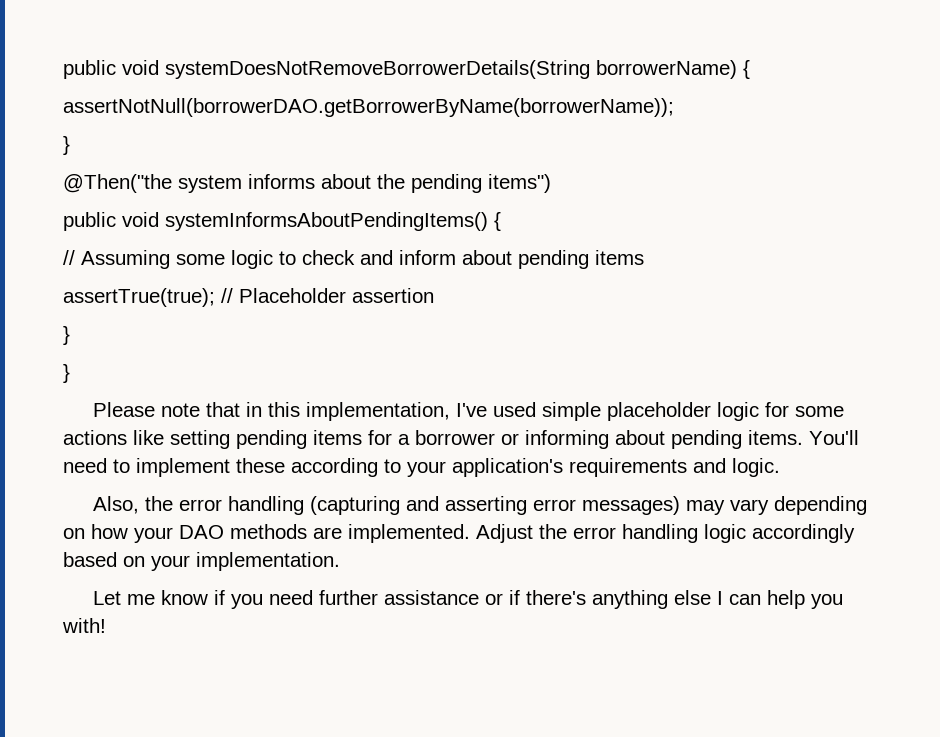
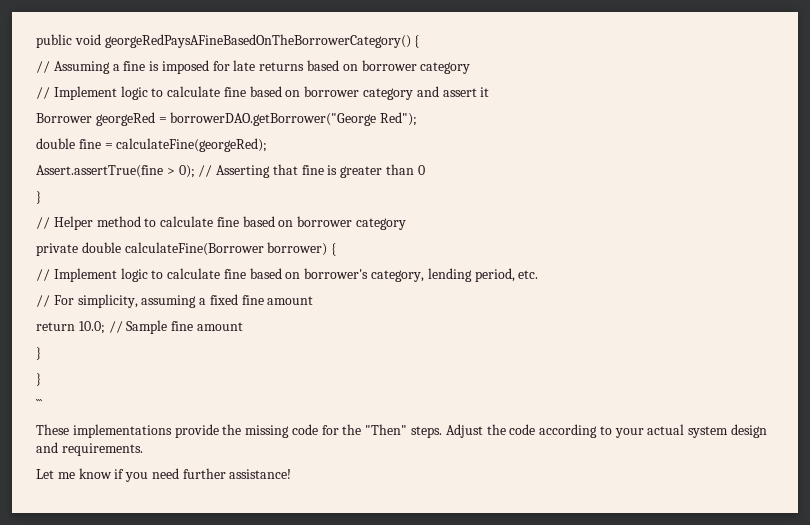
- public void systemDoesNotRemoveBorrowerDetails(String borrowerName) {
- assertNotNull(borrowerDAO.getBorrowerByName(borrowerName));
+ public void georgeRedPaysAFineBasedOnTheBorrowerCategory() {
+ // Assuming a fine is imposed for late returns based on borrower category
+ // Implement logic to calculate fine based on borrower category and assert it
+ Borrower georgeRed = borrowerDAO.getBorrower("George Red");
+ double fine = calculateFine(georgeRed);
+ Assert.assertTrue(fine > 0); // Asserting that fine is greater than 0
  }
- @Then("the system informs about the pending items")
- public void systemInformsAboutPendingItems() {
- // Assuming some logic to check and inform about pending items
- assertTrue(true); // Placeholder assertion
+ // Helper method to calculate fine based on borrower category
+ private double calculateFine(Borrower borrower) {
+ // Implement logic to calculate fine based on borrower's category, lending period, etc.
+ // For simplicity, assuming a fixed fine amount
+ return 10.0; // Sample fine amount
  }
  }
- Please note that in this implementation, I've used simple placeholder logic for some actions like setting pending items for a borrower or informing about pending items. You'll need to implement these according to your application's requirements and logic.
- Also, the error handling (capturing and asserting error messages) may vary depending on how your DAO methods are implemented. Adjust the error handling logic accordingly based on your implementation.
+ ```
+ These implementations provide the missing code for the "Then" steps. Adjust the code according to your actual system design and requirements.
- Let me know if you need further assistance or if there's anything else I can help you with!
+ Let me know if you need further assistance!

